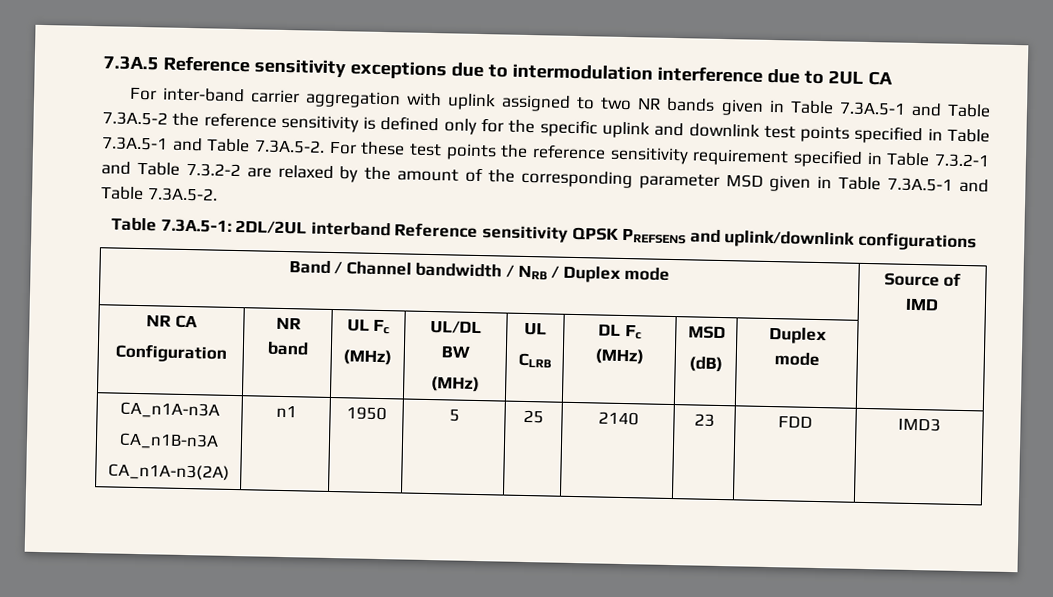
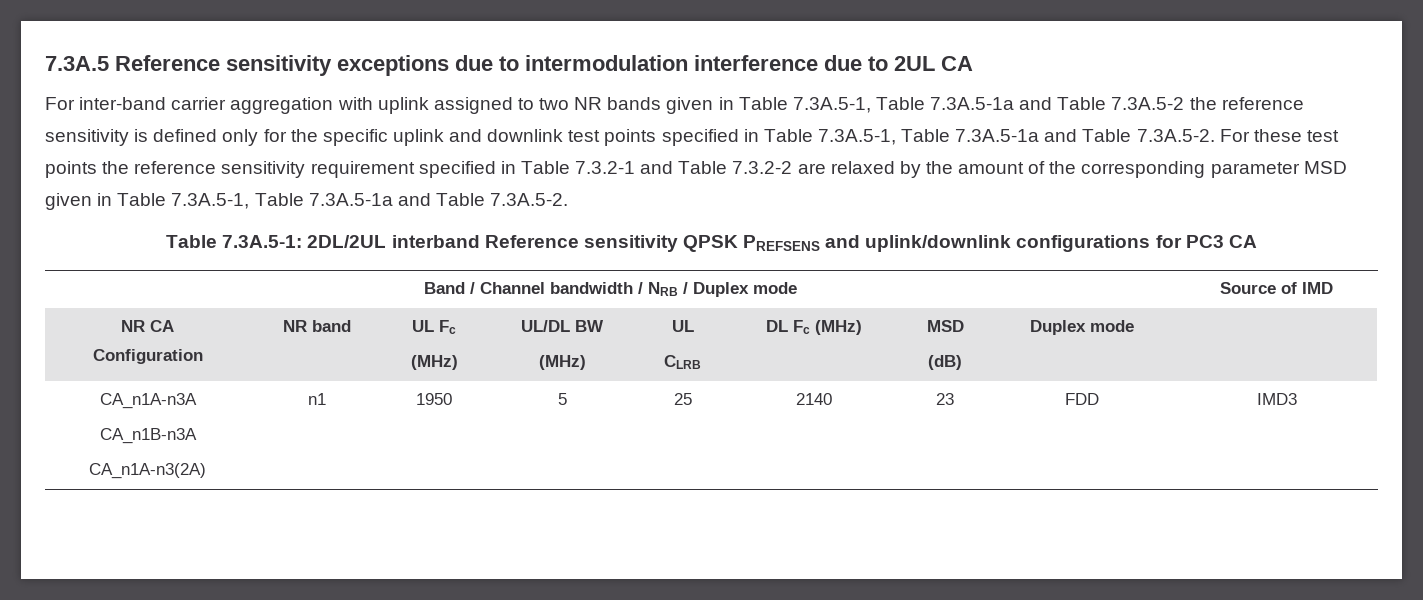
- For inter-band carrier aggregation with uplink assigned to two NR bands given in Table 7.3A.5-1 and Table 7.3A.5-2 the reference sensitivity is defined only for the specific uplink and downlink test points specified in Table 7.3A.5-1 and Table 7.3A.5-2. For these test points the reference sensitivity requirement specified in Table 7.3.2-1 and Table 7.3.2-2 are relaxed by the amount of the corresponding parameter MSD given in Table 7.3A.5-1 and Table 7.3A.5-2.
+ For inter-band carrier aggregation with uplink assigned to two NR bands given in Table 7.3A.5-1, Table 7.3A.5-1a and Table 7.3A.5-2 the reference sensitivity is defined only for the specific uplink and downlink test points specified in Table 7.3A.5-1, Table 7.3A.5-1a and Table 7.3A.5-2. For these test points the reference sensitivity requirement specified in Table 7.3.2-1 and Table 7.3.2-2 are relaxed by the amount of the corresponding parameter MSD given in Table 7.3A.5-1, Table 7.3A.5-1a and Table 7.3A.5-2.
- Table 7.3A.5-1: 2DL/2UL interband Reference sensitivity QPSK PREFSENS and uplink/downlink configurations
+ Table 7.3A.5-1: 2DL/2UL interband Reference sensitivity QPSK PREFSENS and uplink/downlink configurations for PC3 CA

